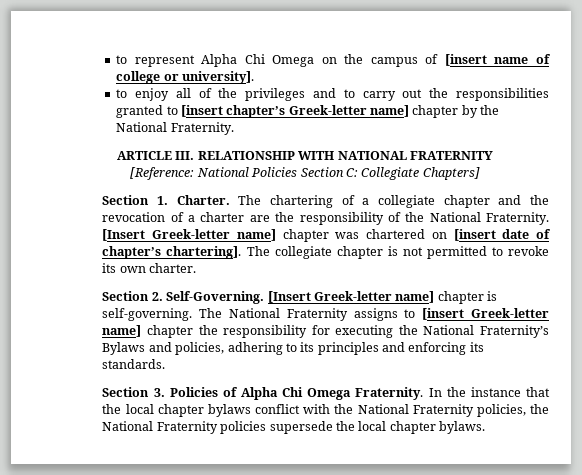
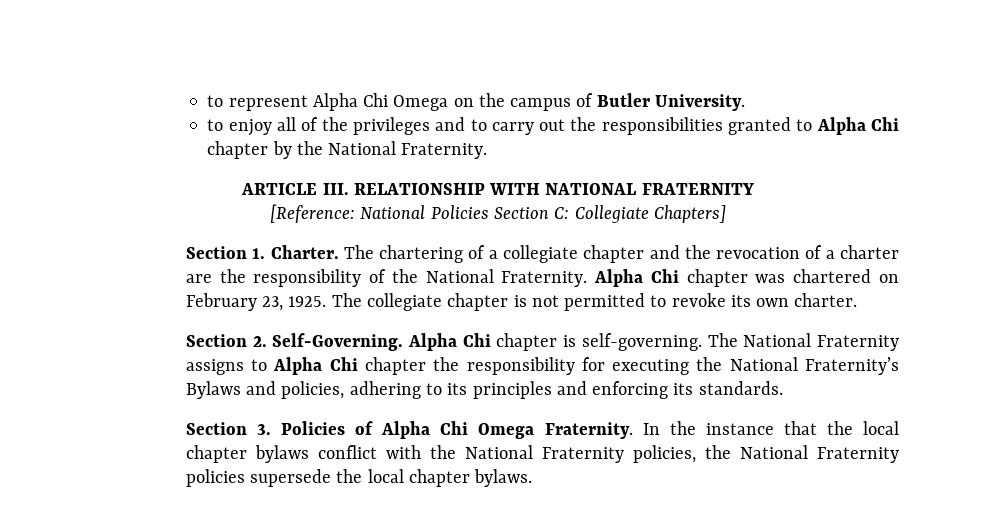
- to represent Alpha Chi Omega on the campus of [insert name of college or university].
+ to represent Alpha Chi Omega on the campus of Butler University.
- to enjoy all of the privileges and to carry out the responsibilities granted to [insert chapter’s Greek-letter name] chapter by the National Fraternity.
+ to enjoy all of the privileges and to carry out the responsibilities granted to Alpha Chi chapter by the National Fraternity.
- [Insert Greek-letter name] chapter was chartered on [insert date of chapter’s chartering].
+ Alpha Chi chapter was chartered on February 23, 1925.
- [Insert Greek-letter name] chapter is self-governing.
+ Alpha Chi chapter is self-governing.
- The National Fraternity assigns to [insert Greek-letter name] chapter the responsibility for executing the National Fraternity’s Bylaws and policies, adhering to its principles and enforcing its standards.
+ The National Fraternity assigns to Alpha Chi chapter the responsibility for executing the National Fraternity’s Bylaws and policies, adhering to its principles and enforcing its standards.

